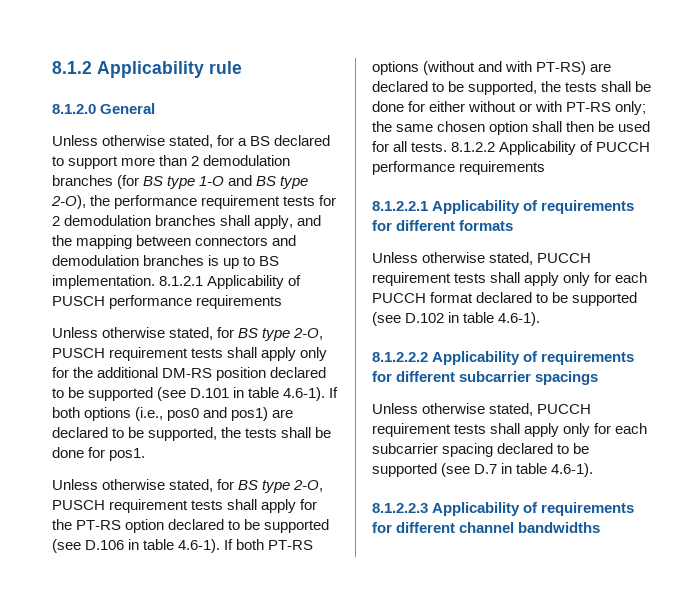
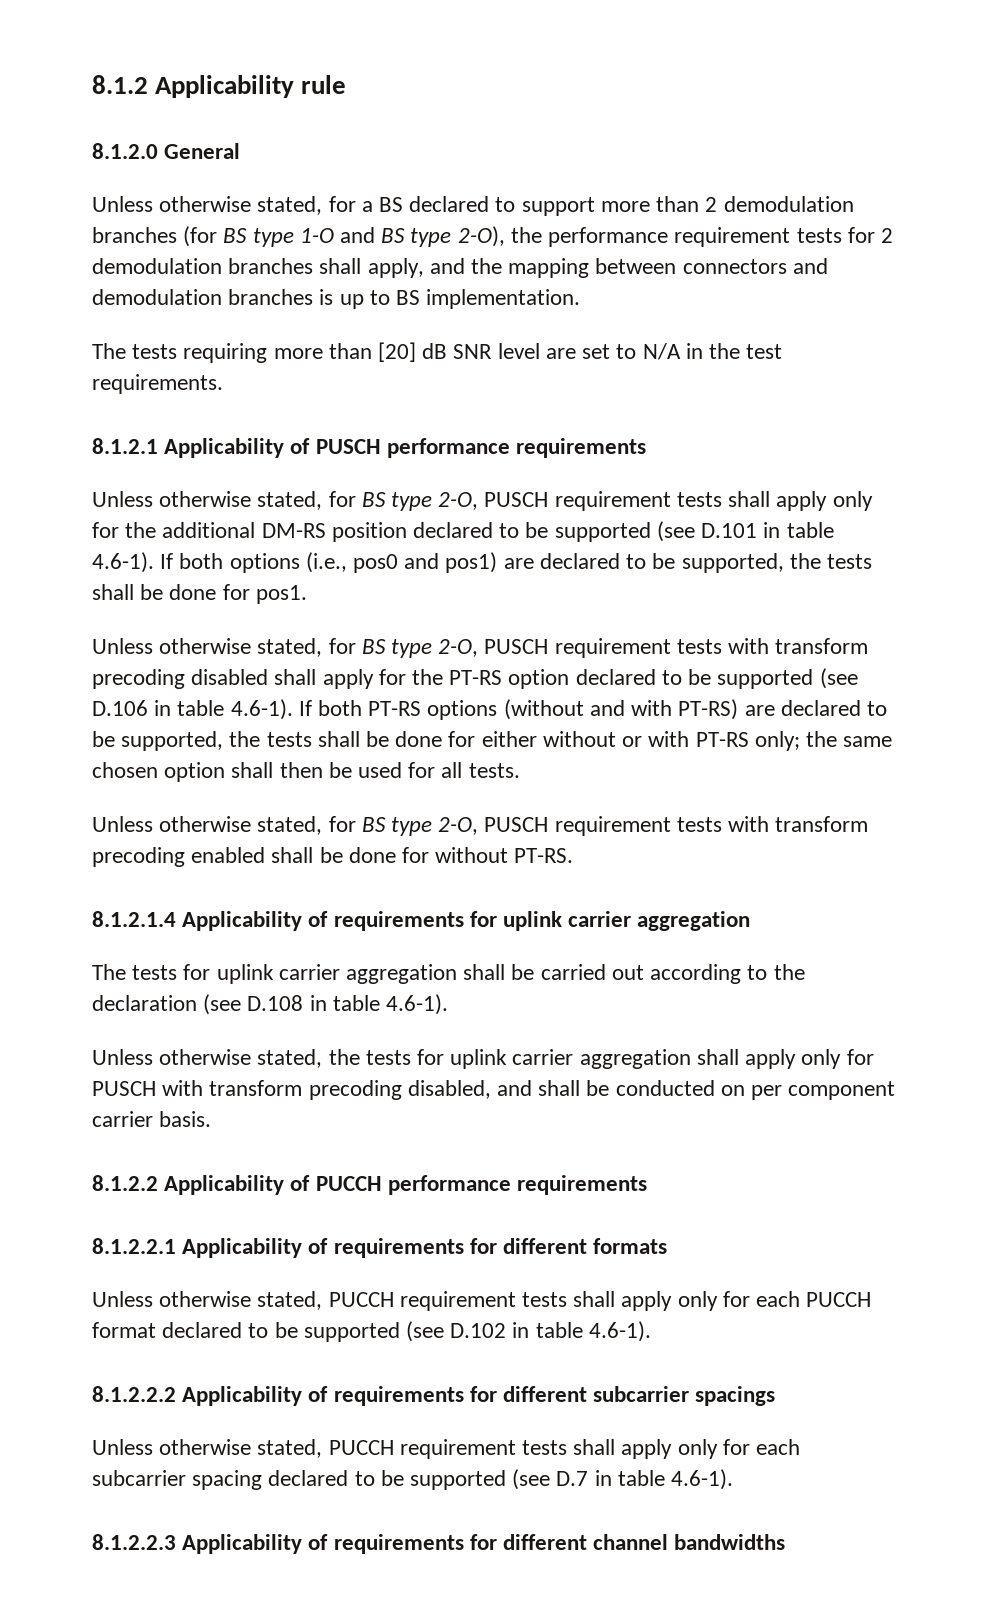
- Unless otherwise stated, for a BS declared to support more than 2 demodulation branches (for BS type 1-O and BS type 2-O), the performance requirement tests for 2 demodulation branches shall apply, and the mapping between connectors and demodulation branches is up to BS implementation. 8.1.2.1 Applicability of PUSCH performance requirements
+ Unless otherwise stated, for a BS declared to support more than 2 demodulation branches (for BS type 1-O and BS type 2-O), the performance requirement tests for 2 demodulation branches shall apply, and the mapping between connectors and demodulation branches is up to BS implementation.
+ The tests requiring more than [20] dB SNR level are set to N/A in the test requirements.
+ 8.1.2.1 Applicability of PUSCH performance requirements
- Unless otherwise stated, for BS type 2-O, PUSCH requirement tests shall apply for the PT-RS option declared to be supported (see D.106 in table 4.6-1). If both PT-RS options (without and with PT-RS) are declared to be supported, the tests shall be done for either without or with PT-RS only;
+ Unless otherwise stated, for BS type 2-O, PUSCH requirement tests with transform precoding disabled shall apply for the PT-RS option declared to be supported (see D.106 in table 4.6-1). If both PT-RS options (without and with PT-RS) are declared to be supported, the tests shall be done for either without or with PT-RS only;
- the same chosen option shall then be used for all tests. 8.1.2.2 Applicability of PUCCH performance requirements
+ the same chosen option shall then be used for all tests.
+ Unless otherwise stated, for BS type 2-O, PUSCH requirement tests with transform precoding enabled shall be done for without PT-RS.
+ 8.1.2.1.4 Applicability of requirements for uplink carrier aggregation
+ The tests for uplink carrier aggregation shall be carried out according to the declaration (see D.108 in table 4.6-1).
+ Unless otherwise stated, the tests for uplink carrier aggregation shall apply only for PUSCH with transform precoding disabled, and shall be conducted on per component carrier basis.
+ 8.1.2.2 Applicability of PUCCH performance requirements

